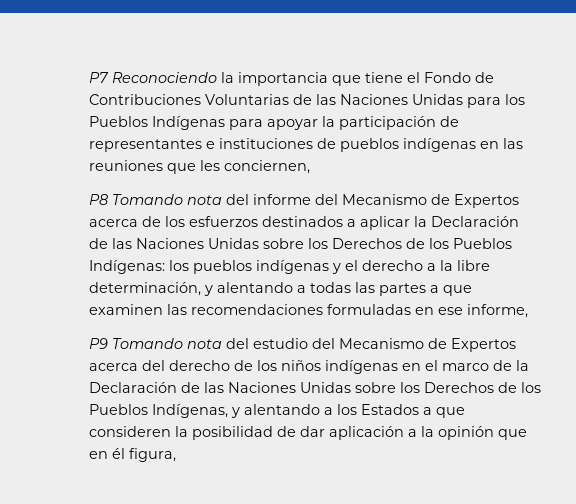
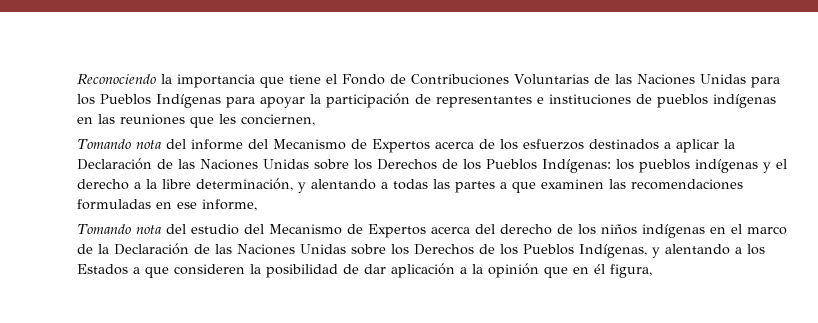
- P7 Reconociendo la importancia que tiene el Fondo de Contribuciones Voluntarias de las Naciones Unidas para los Pueblos Indígenas para apoyar la participación de representantes e instituciones de pueblos indígenas en las reuniones que les conciernen,
+ Reconociendo la importancia que tiene el Fondo de Contribuciones Voluntarias de las Naciones Unidas para los Pueblos Indígenas para apoyar la participación de representantes e instituciones de pueblos indígenas en las reuniones que les conciernen,
- P8 Tomando nota del informe del Mecanismo de Expertos acerca de los esfuerzos destinados a aplicar la Declaración de las Naciones Unidas sobre los Derechos de los Pueblos Indígenas: los pueblos indígenas y el derecho a la libre determinación, y alentando a todas las partes a que examinen las recomendaciones formuladas en ese informe,
+ Tomando nota del informe del Mecanismo de Expertos acerca de los esfuerzos destinados a aplicar la Declaración de las Naciones Unidas sobre los Derechos de los Pueblos Indígenas: los pueblos indígenas y el derecho a la libre determinación, y alentando a todas las partes a que examinen las recomendaciones formuladas en ese informe,
- P9 Tomando nota del estudio del Mecanismo de Expertos acerca del derecho de los niños indígenas en el marco de la Declaración de las Naciones Unidas sobre los Derechos de los Pueblos Indígenas, y alentando a los Estados a que consideren la posibilidad de dar aplicación a la opinión que en él figura,
+ Tomando nota del estudio del Mecanismo de Expertos acerca del derecho de los niños indígenas en el marco de la Declaración de las Naciones Unidas sobre los Derechos de los Pueblos Indígenas, y alentando a los Estados a que consideren la posibilidad de dar aplicación a la opinión que en él figura,

